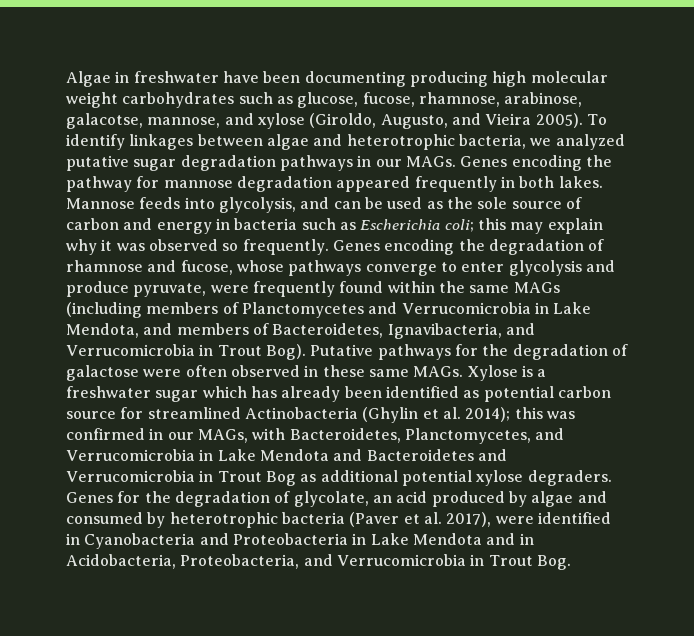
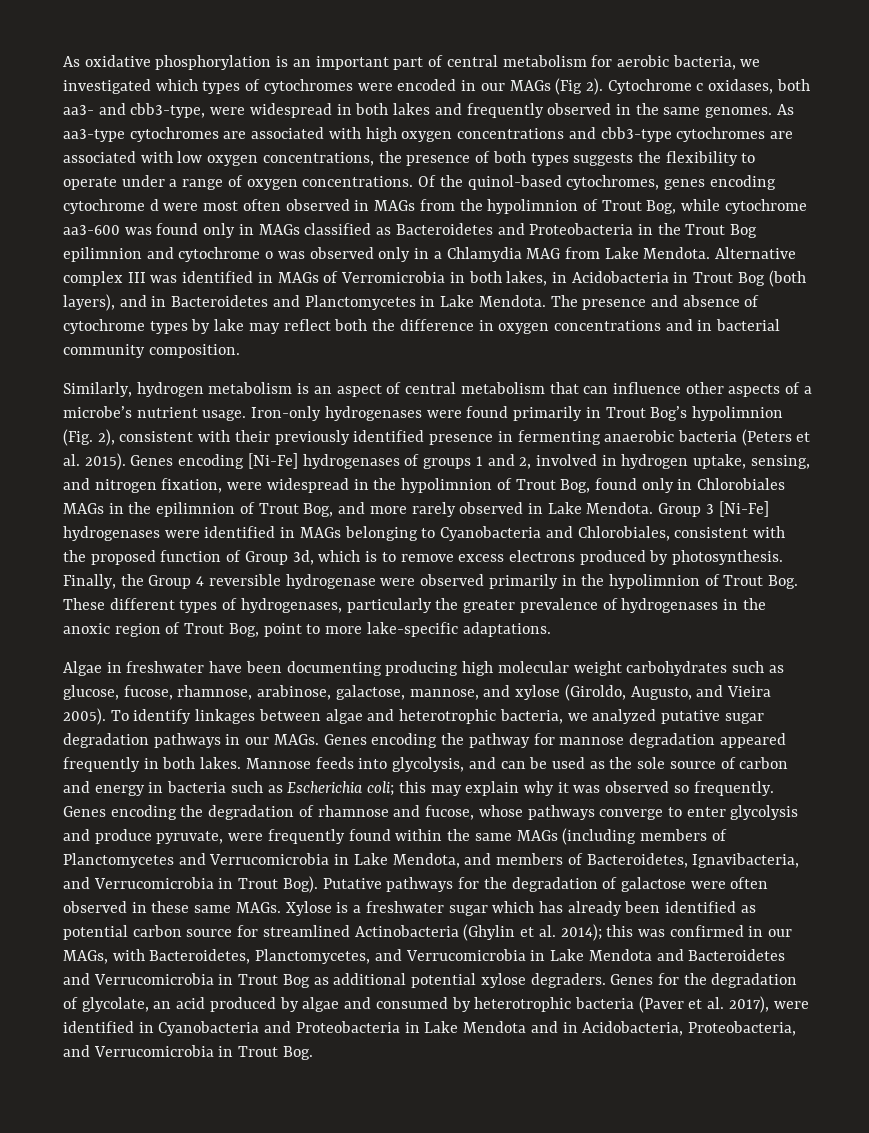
+ As oxidative phosphorylation is an important part of central metabolism for aerobic bacteria, we investigated which types of cytochromes were encoded in our MAGs (Fig 2). Cytochrome c oxidases, both aa3- and cbb3-type, were widespread in both lakes and frequently observed in the same genomes. As aa3-type cytochromes are associated with high oxygen concentrations and cbb3-type cytochromes are associated with low oxygen concentrations, the presence of both types suggests the flexibility to operate under a range of oxygen concentrations. Of the quinol-based cytochromes, genes encoding cytochrome d were most often observed in MAGs from the hypolimnion of Trout Bog, while cytochrome aa3-600 was found only in MAGs classified as Bacteroidetes and Proteobacteria in the Trout Bog epilimnion and cytochrome o was observed only in a Chlamydia MAG from Lake Mendota. Alternative complex III was identified in MAGs of Verromicrobia in both lakes, in Acidobacteria in Trout Bog (both layers), and in Bacteroidetes and Planctomycetes in Lake Mendota. The presence and absence of cytochrome types by lake may reflect both the difference in oxygen concentrations and in bacterial community composition.
+ Similarly, hydrogen metabolism is an aspect of central metabolism that can influence other aspects of a microbe’s nutrient usage. Iron-only hydrogenases were found primarily in Trout Bog’s hypolimnion (Fig. 2), consistent with their previously identified presence in fermenting anaerobic bacteria (Peters et al. 2015). Genes encoding [Ni-Fe] hydrogenases of groups 1 and 2, involved in hydrogen uptake, sensing, and nitrogen fixation, were widespread in the hypolimnion of Trout Bog, found only in Chlorobiales MAGs in the epilimnion of Trout Bog, and more rarely observed in Lake Mendota. Group 3 [Ni-Fe] hydrogenases were identified in MAGs belonging to Cyanobacteria and Chlorobiales, consistent with the proposed function of Group 3d, which is to remove excess electrons produced by photosynthesis. Finally, the Group 4 reversible hydrogenase were observed primarily in the hypolimnion of Trout Bog. These different types of hydrogenases, particularly the greater prevalence of hydrogenases in the anoxic region of Trout Bog, point to more lake-specific adaptations.
- Algae in freshwater have been documenting producing high molecular weight carbohydrates such as glucose, fucose, rhamnose, arabinose, galacotse, mannose, and xylose (Giroldo, Augusto, and Vieira 2005).
+ Algae in freshwater have been documenting producing high molecular weight carbohydrates such as glucose, fucose, rhamnose, arabinose, galactose, mannose, and xylose (Giroldo, Augusto, and Vieira 2005).

